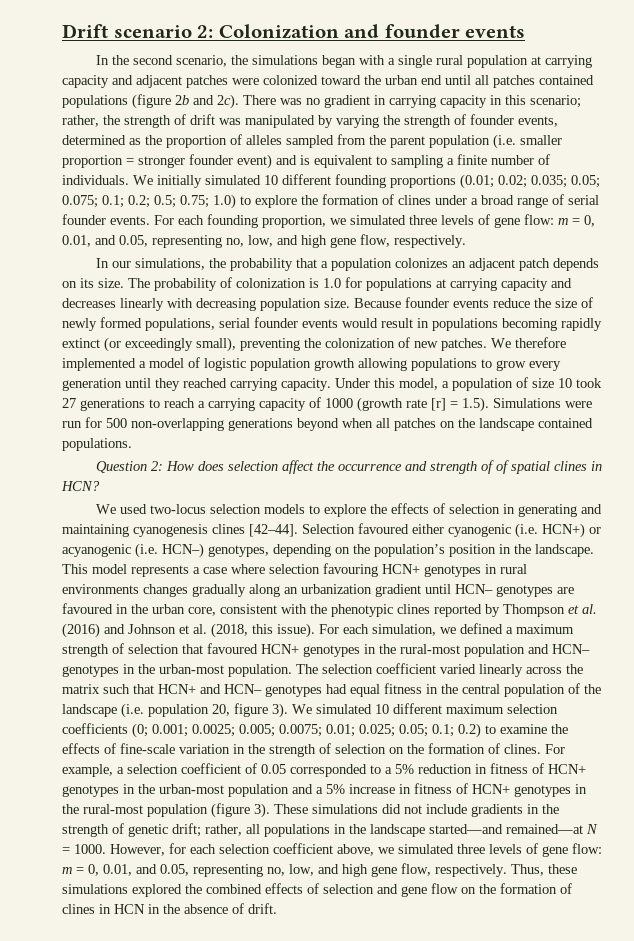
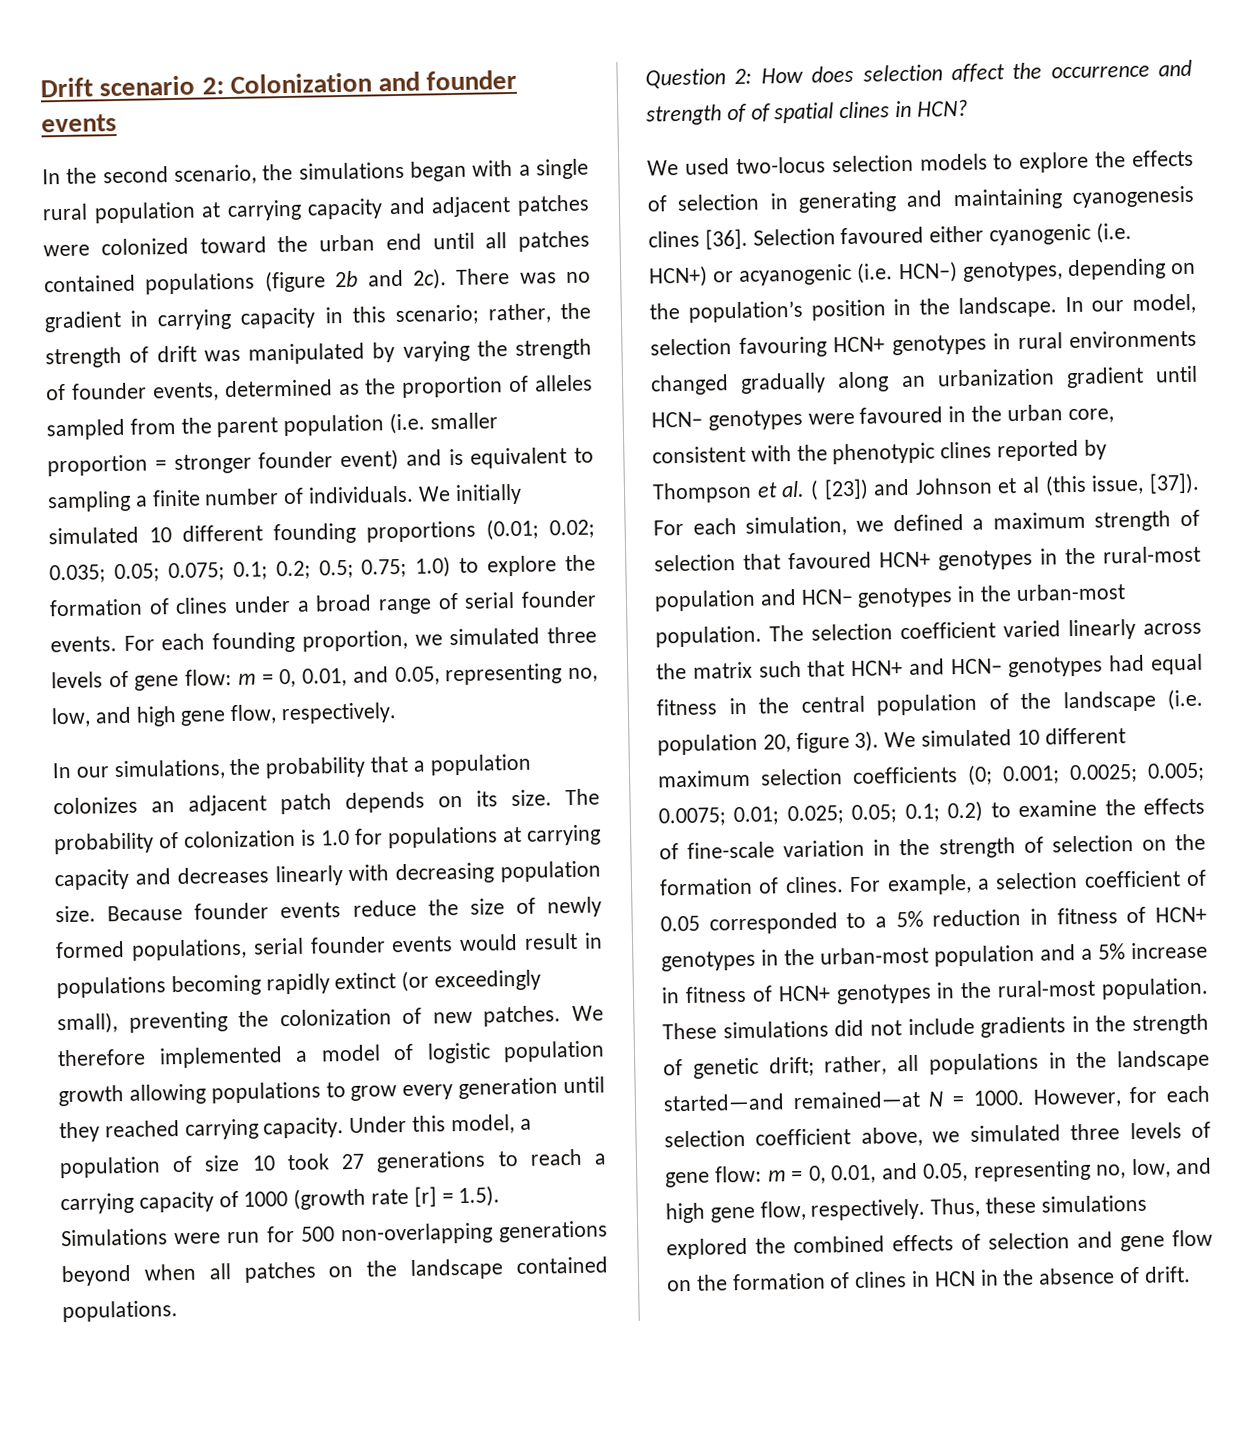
- We used two-locus selection models to explore the effects of selection in generating and maintaining cyanogenesis clines [42–44].
+ We used two-locus selection models to explore the effects of selection in generating and maintaining cyanogenesis clines [36].
- This model represents a case where selection favouring HCN+ genotypes in rural environments changes gradually along an urbanization gradient until HCN– genotypes are favoured in the urban core, consistent with the phenotypic clines reported by Thompson et al. (2016) and Johnson et al. (2018, this issue).
+ In our model, selection favouring HCN+ genotypes in rural environments changed gradually along an urbanization gradient until HCN– genotypes were favoured in the urban core, consistent with the phenotypic clines reported by Thompson et al. ( [23]) and Johnson et al (this issue, [37]).
- For example, a selection coefficient of 0.05 corresponded to a 5% reduction in fitness of HCN+ genotypes in the urban-most population and a 5% increase in fitness of HCN+ genotypes in the rural-most population (figure 3).
+ For example, a selection coefficient of 0.05 corresponded to a 5% reduction in fitness of HCN+ genotypes in the urban-most population and a 5% increase in fitness of HCN+ genotypes in the rural-most population.

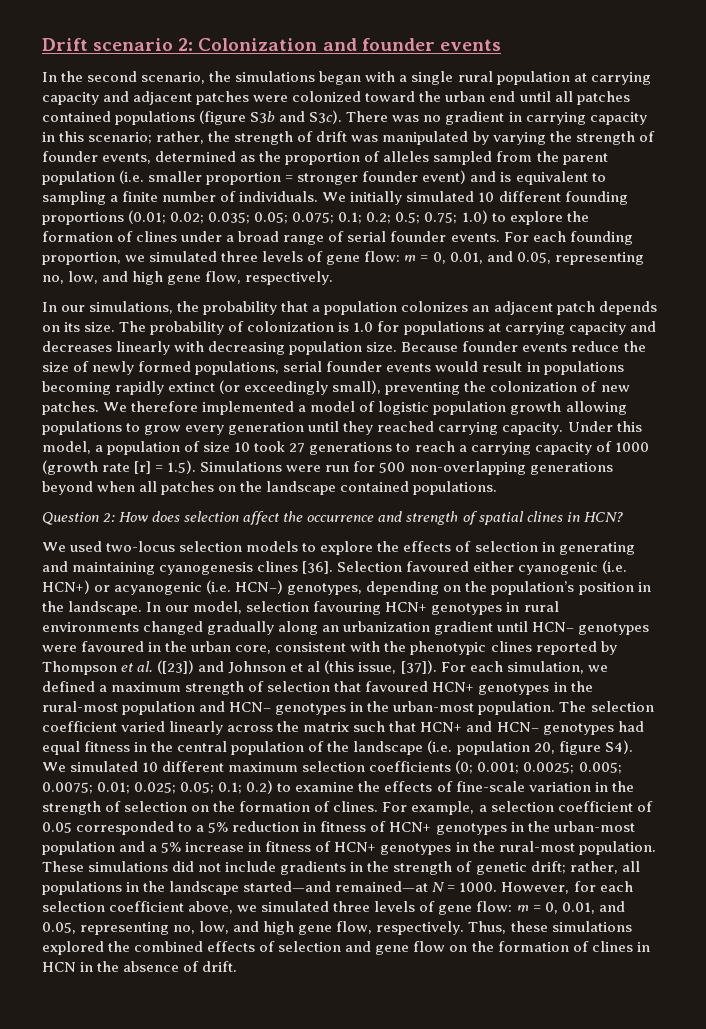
- In the second scenario, the simulations began with a single rural population at carrying capacity and adjacent patches were colonized toward the urban end until all patches contained populations (figure 2b and 2c).
+ In the second scenario, the simulations began with a single rural population at carrying capacity and adjacent patches were colonized toward the urban end until all patches contained populations (figure S3b and S3c).
- Question 2: How does selection affect the occurrence and strength of of spatial clines in HCN?
+ Question 2: How does selection affect the occurrence and strength of spatial clines in HCN?
- In our model, selection favouring HCN+ genotypes in rural environments changed gradually along an urbanization gradient until HCN– genotypes were favoured in the urban core, consistent with the phenotypic clines reported by Thompson et al. ( [23]) and Johnson et al (this issue, [37]).
+ In our model, selection favouring HCN+ genotypes in rural environments changed gradually along an urbanization gradient until HCN– genotypes were favoured in the urban core, consistent with the phenotypic clines reported by Thompson et al. ([23]) and Johnson et al (this issue, [37]).
- The selection coefficient varied linearly across the matrix such that HCN+ and HCN– genotypes had equal fitness in the central population of the landscape (i.e. population 20, figure 3). We simulated 10 different maximum selection coefficients (0;
+ The selection coefficient varied linearly across the matrix such that HCN+ and HCN– genotypes had equal fitness in the central population of the landscape (i.e. population 20, figure S4). We simulated 10 different maximum selection coefficients (0;

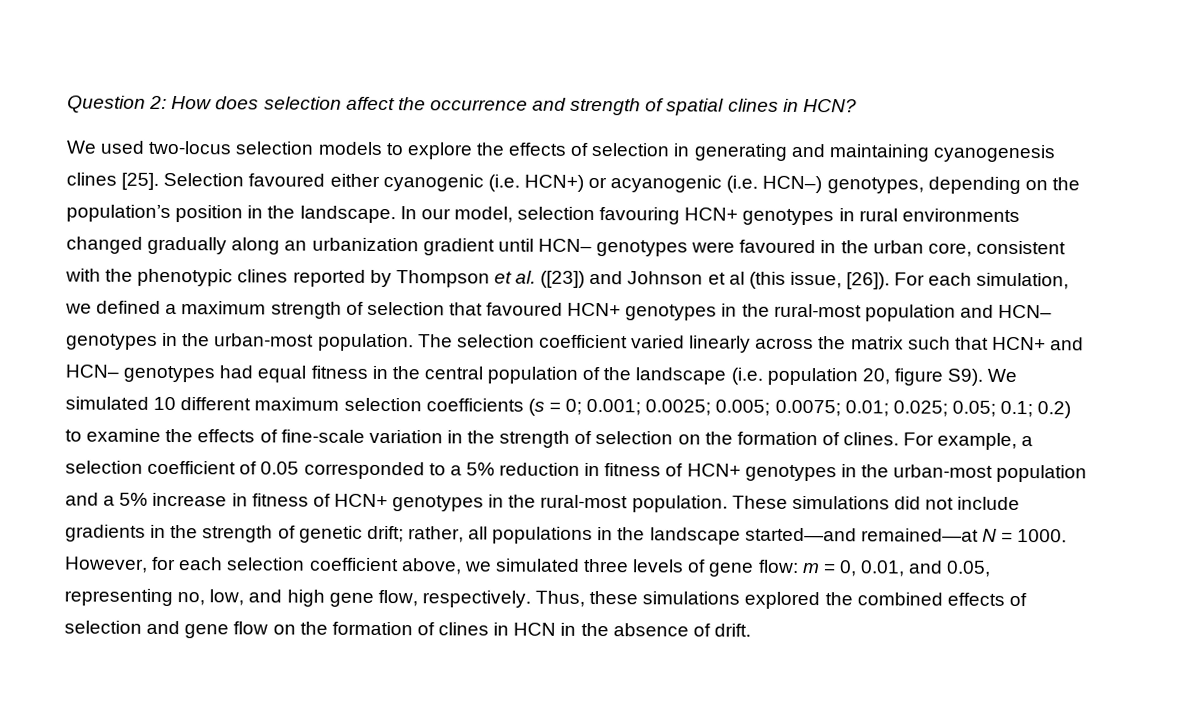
- Drift scenario 2: Colonization and founder events
- In the second scenario, the simulations began with a single rural population at carrying capacity and adjacent patches were colonized toward the urban end until all patches contained populations (figure S3b and S3c). There was no gradient in carrying capacity in this scenario; rather, the strength of drift was manipulated by varying the strength of founder events, determined as the proportion of alleles sampled from the parent population (i.e. smaller proportion = stronger founder event) and is equivalent to sampling a finite number of individuals. We initially simulated 10 different founding proportions (0.01; 0.02; 0.035; 0.05; 0.075; 0.1; 0.2; 0.5; 0.75; 1.0) to explore the formation of clines under a broad range of serial founder events. For each founding proportion, we simulated three levels of gene flow: m = 0, 0.01, and 0.05, representing no, low, and high gene flow, respectively.
- In our simulations, the probability that a population colonizes an adjacent patch depends on its size. The probability of colonization is 1.0 for populations at carrying capacity and decreases linearly with decreasing population size. Because founder events reduce the size of newly formed populations, serial founder events would result in populations becoming rapidly extinct (or exceedingly small), preventing the colonization of new patches. We therefore implemented a model of logistic population growth allowing populations to grow every generation until they reached carrying capacity. Under this model, a population of size 10 took 27 generations to reach a carrying capacity of 1000 (growth rate [r] = 1.5). Simulations were run for 500 non-overlapping generations beyond when all patches on the landscape contained populations.
- We used two-locus selection models to explore the effects of selection in generating and maintaining cyanogenesis clines [36].
+ We used two-locus selection models to explore the effects of selection in generating and maintaining cyanogenesis clines [25].
- In our model, selection favouring HCN+ genotypes in rural environments changed gradually along an urbanization gradient until HCN– genotypes were favoured in the urban core, consistent with the phenotypic clines reported by Thompson et al. ([23]) and Johnson et al (this issue, [37]).
+ In our model, selection favouring HCN+ genotypes in rural environments changed gradually along an urbanization gradient until HCN– genotypes were favoured in the urban core, consistent with the phenotypic clines reported by Thompson et al. ([23]) and Johnson et al (this issue, [26]).
- The selection coefficient varied linearly across the matrix such that HCN+ and HCN– genotypes had equal fitness in the central population of the landscape (i.e. population 20, figure S4). We simulated 10 different maximum selection coefficients (0;
+ The selection coefficient varied linearly across the matrix such that HCN+ and HCN– genotypes had equal fitness in the central population of the landscape (i.e. population 20, figure S9). We simulated 10 different maximum selection coefficients (s = 0;

